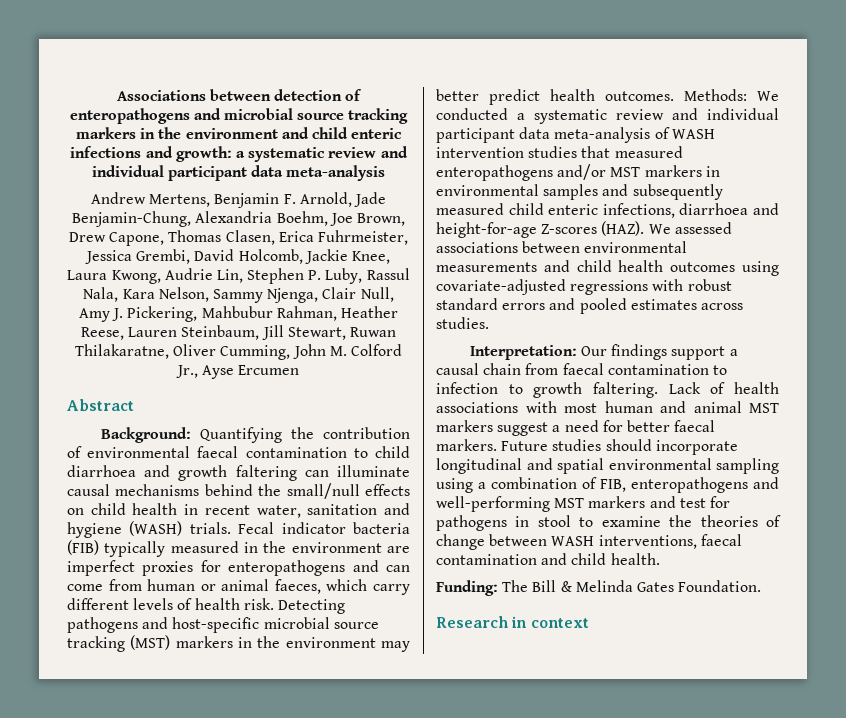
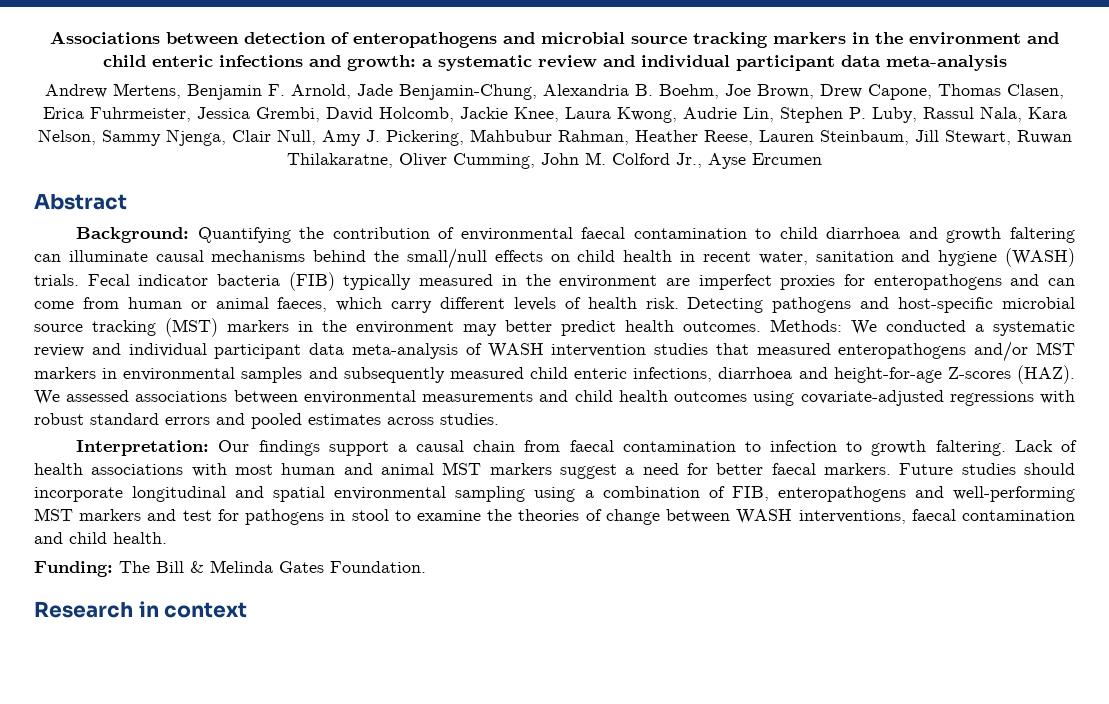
- Andrew Mertens, Benjamin F. Arnold, Jade Benjamin-Chung, Alexandria Boehm, Joe Brown, Drew Capone, Thomas Clasen, Erica Fuhrmeister, Jessica Grembi, David Holcomb, Jackie Knee, Laura Kwong, Audrie Lin, Stephen P. Luby, Rassul Nala, Kara Nelson, Sammy Njenga, Clair Null, Amy J. Pickering, Mahbubur Rahman, Heather Reese, Lauren Steinbaum, Jill Stewart, Ruwan Thilakaratne, Oliver Cumming, John M. Colford Jr., Ayse Ercumen
+ Andrew Mertens, Benjamin F. Arnold, Jade Benjamin-Chung, Alexandria B. Boehm, Joe Brown, Drew Capone, Thomas Clasen, Erica Fuhrmeister, Jessica Grembi, David Holcomb, Jackie Knee, Laura Kwong, Audrie Lin, Stephen P. Luby, Rassul Nala, Kara Nelson, Sammy Njenga, Clair Null, Amy J. Pickering, Mahbubur Rahman, Heather Reese, Lauren Steinbaum, Jill Stewart, Ruwan Thilakaratne, Oliver Cumming, John M. Colford Jr., Ayse Ercumen

